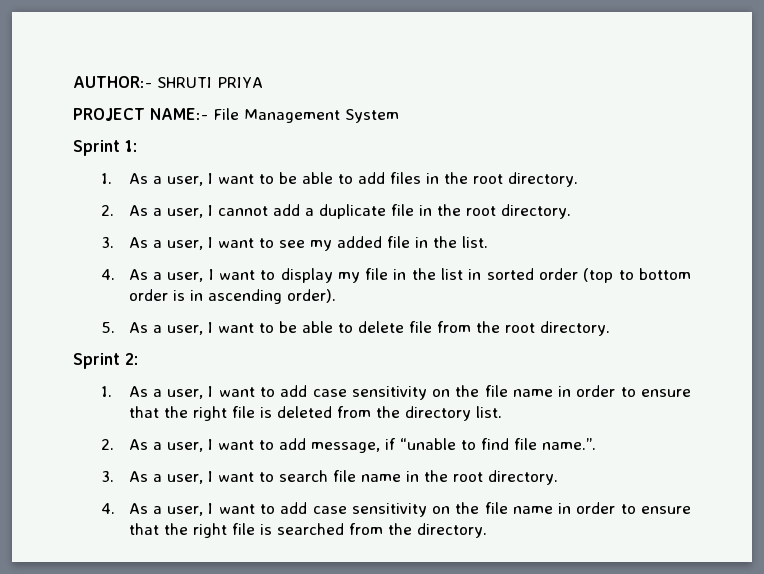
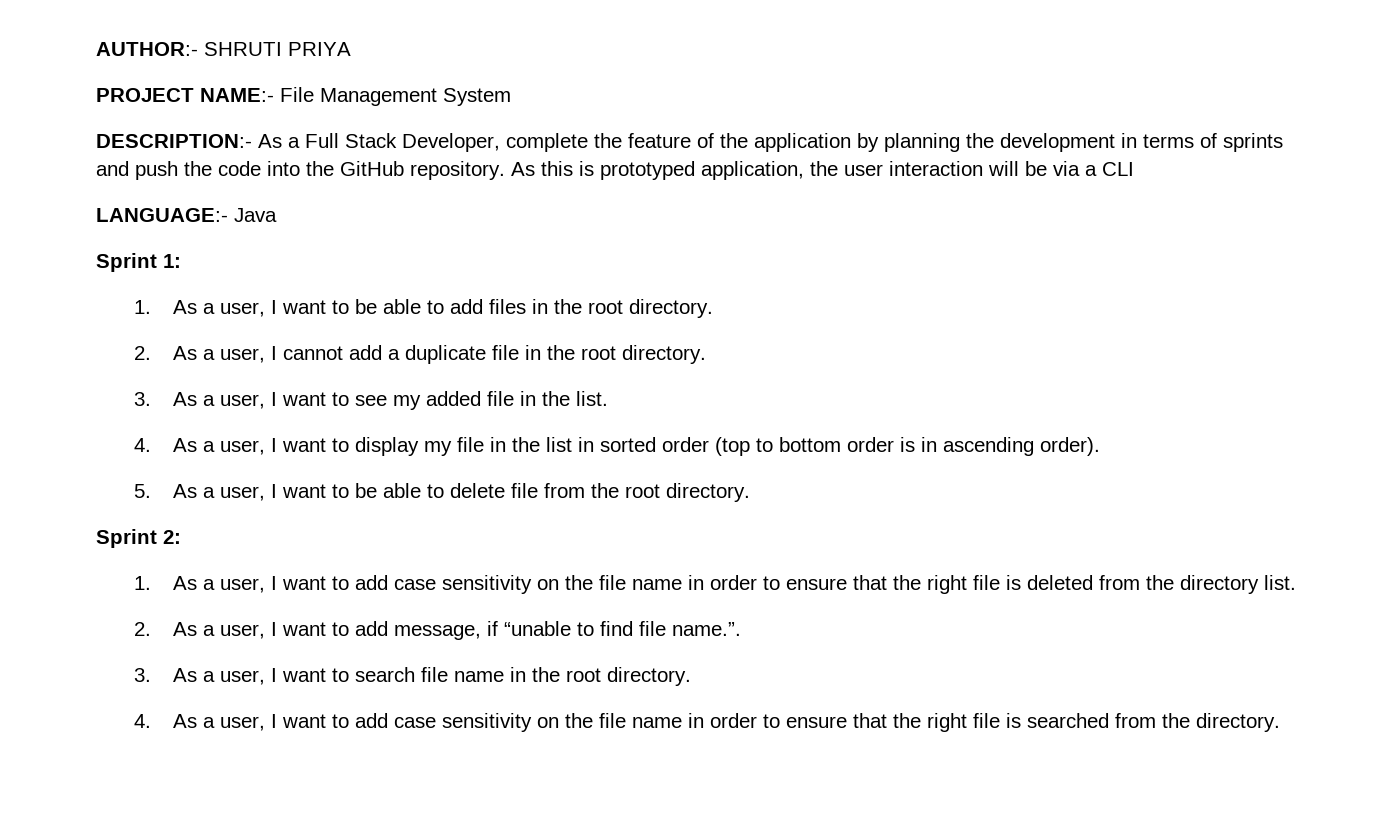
+ DESCRIPTION:- As a Full Stack Developer, complete the feature of the application by planning the development in terms of sprints and push the code into the GitHub repository. As this is prototyped application, the user interaction will be via a CLI
+ LANGUAGE:- Java

